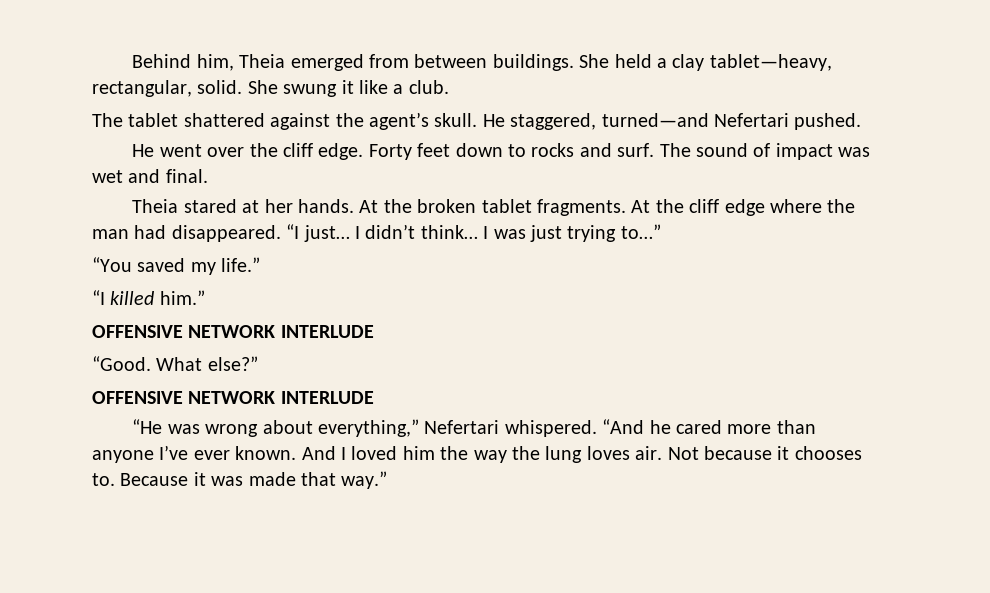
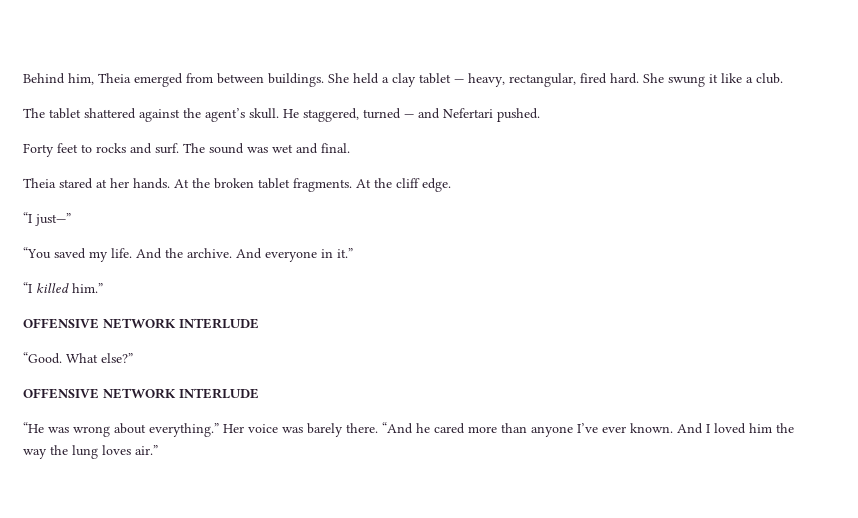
- She held a clay tablet—heavy, rectangular, solid.
+ She held a clay tablet — heavy, rectangular, fired hard.
- He staggered, turned—and Nefertari pushed.
+ He staggered, turned — and Nefertari pushed.
- He went over the cliff edge. Forty feet down to rocks and surf.
+ Forty feet to rocks and surf.
- The sound of impact was wet and final.
+ The sound was wet and final.
- At the cliff edge where the man had disappeared. “I just… I didn’t think… I was just trying to…”
- “You saved my life.”
+ At the cliff edge.
+ “I just—”
+ “You saved my life. And the archive. And everyone in it.”
- “He was wrong about everything,” Nefertari whispered.
+ “He was wrong about everything.” Her voice was barely there.
- And I loved him the way the lung loves air. Not because it chooses to. Because it was made that way.”
+ And I loved him the way the lung loves air.”

